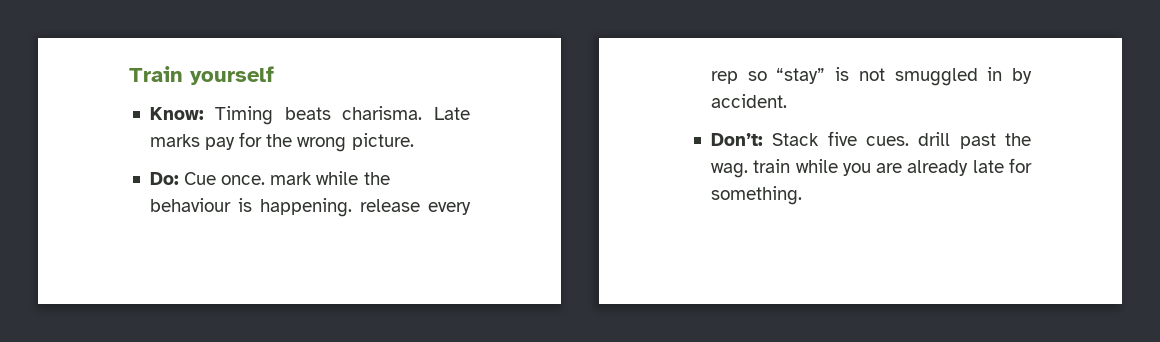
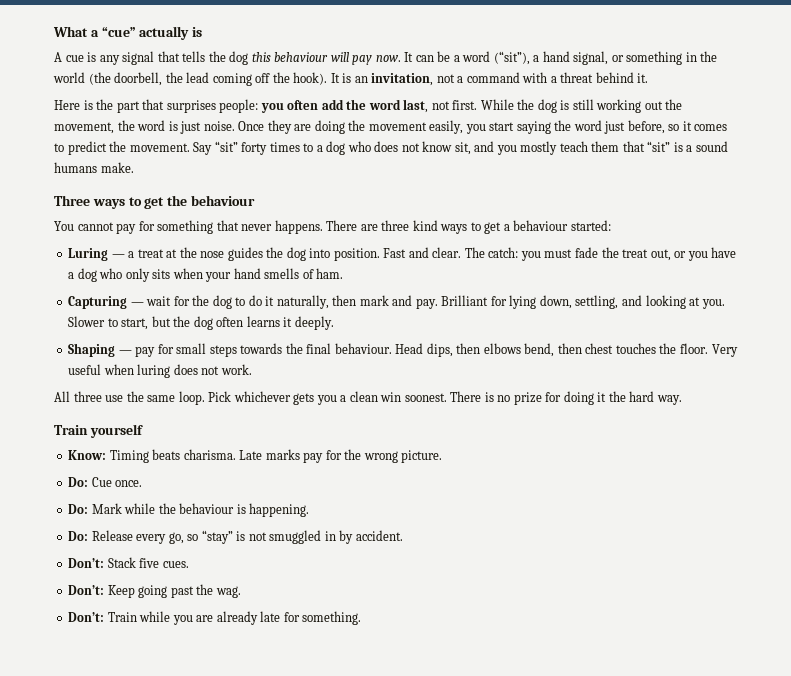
+ What a “cue” actually is
+ A cue is any signal that tells the dog this behaviour will pay now. It can be a word (“sit”), a hand signal, or something in the world (the doorbell, the lead coming off the hook). It is an invitation, not a command with a threat behind it.
+ Here is the part that surprises people: you often add the word last, not first. While the dog is still working out the movement, the word is just noise. Once they are doing the movement easily, you start saying the word just before, so it comes to predict the movement. Say “sit” forty times to a dog who does not know sit, and you mostly teach them that “sit” is a sound humans make.
+ Three ways to get the behaviour
+ You cannot pay for something that never happens. There are three kind ways to get a behaviour started:
+ Luring — a treat at the nose guides the dog into position. Fast and clear. The catch: you must fade the treat out, or you have a dog who only sits when your hand smells of ham.
+ Capturing — wait for the dog to do it naturally, then mark and pay. Brilliant for lying down, settling, and looking at you. Slower to start, but the dog often learns it deeply.
+ Shaping — pay for small steps towards the final behaviour. Head dips, then elbows bend, then chest touches the floor. Very useful when luring does not work.
+ All three use the same loop. Pick whichever gets you a clean win soonest. There is no prize for doing it the hard way.
- Do: Cue once. mark while the behaviour is happening. release every rep so “stay” is not smuggled in by accident.
+ Do: Cue once.
+ Do: Mark while the behaviour is happening.
+ Do: Release every go, so “stay” is not smuggled in by accident.
- Don’t: Stack five cues. drill past the wag. train while you are already late for something.
+ Don’t: Stack five cues.
+ Don’t: Keep going past the wag.
+ Don’t: Train while you are already late for something.

